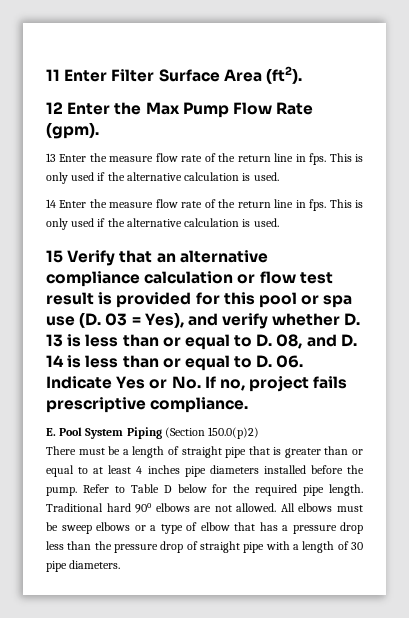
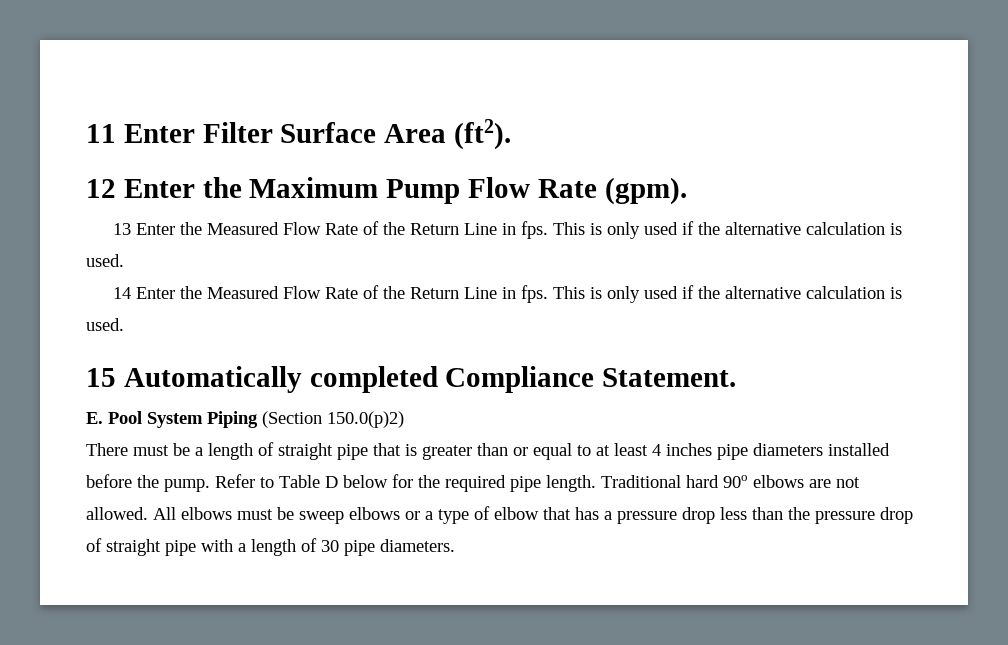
- 12 Enter the Max Pump Flow Rate (gpm).
+ 12 Enter the Maximum Pump Flow Rate (gpm).
- 13 Enter the measure flow rate of the return line in fps.
+ 13 Enter the Measured Flow Rate of the Return Line in fps.
- 14 Enter the measure flow rate of the return line in fps.
+ 14 Enter the Measured Flow Rate of the Return Line in fps.
- 15 Verify that an alternative compliance calculation or flow test result is provided for this pool or spa use (D. 03 = Yes), and verify whether D. 13 is less than or equal to D. 08, and D. 14 is less than or equal to D. 06. Indicate Yes or No. If no, project fails prescriptive compliance.
+ 15 Automatically completed Compliance Statement.

